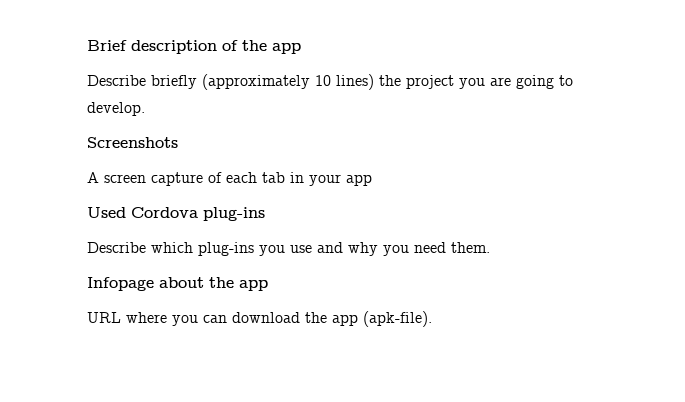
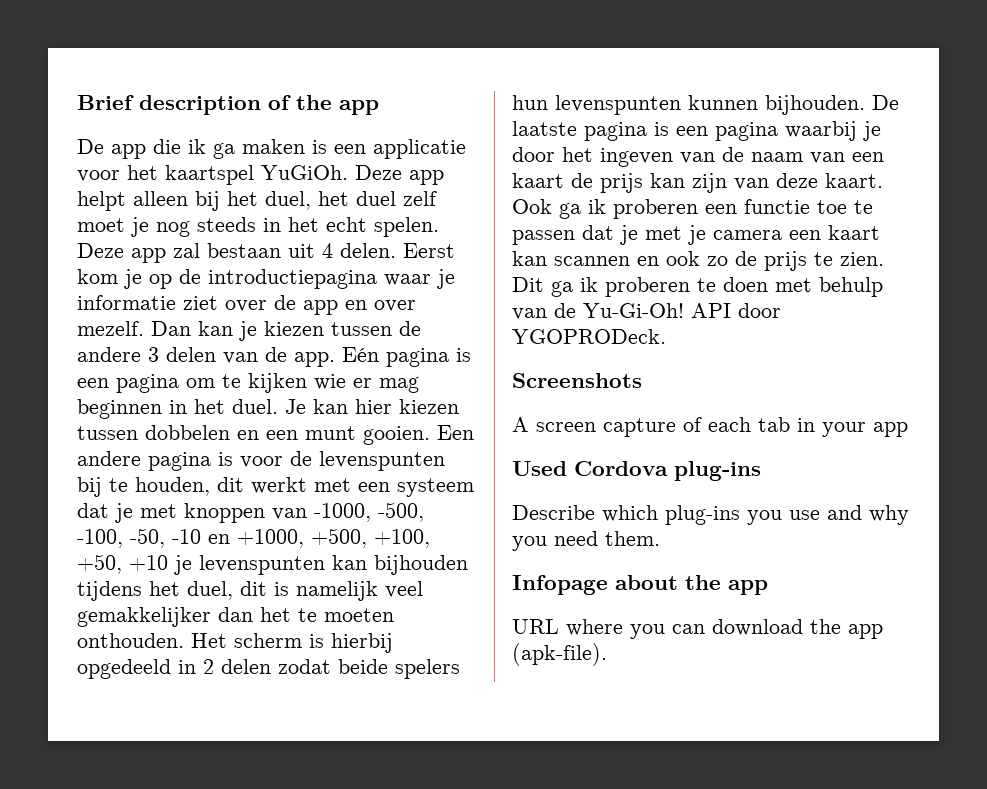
- Describe briefly (approximately 10 lines) the project you are going to develop.
+ De app die ik ga maken is een applicatie voor het kaartspel YuGiOh. Deze app helpt alleen bij het duel, het duel zelf moet je nog steeds in het echt spelen. Deze app zal bestaan uit 4 delen. Eerst kom je op de introductiepagina waar je informatie ziet over de app en over mezelf. Dan kan je kiezen tussen de andere 3 delen van de app. Eén pagina is een pagina om te kijken wie er mag beginnen in het duel. Je kan hier kiezen tussen dobbelen en een munt gooien. Een andere pagina is voor de levenspunten bij te houden, dit werkt met een systeem dat je met knoppen van -1000, -500, -100, -50, -10 en +1000, +500, +100, +50, +10 je levenspunten kan bijhouden tijdens het duel, dit is namelijk veel gemakkelijker dan het te moeten onthouden. Het scherm is hierbij opgedeeld in 2 delen zodat beide spelers hun levenspunten kunnen bijhouden. De laatste pagina is een pagina waarbij je door het ingeven van de naam van een kaart de prijs kan zijn van deze kaart. Ook ga ik proberen een functie toe te passen dat je met je camera een kaart kan scannen en ook zo de prijs te zien. Dit ga ik proberen te doen met behulp van de Yu-Gi-Oh! API door YGOPRODeck.

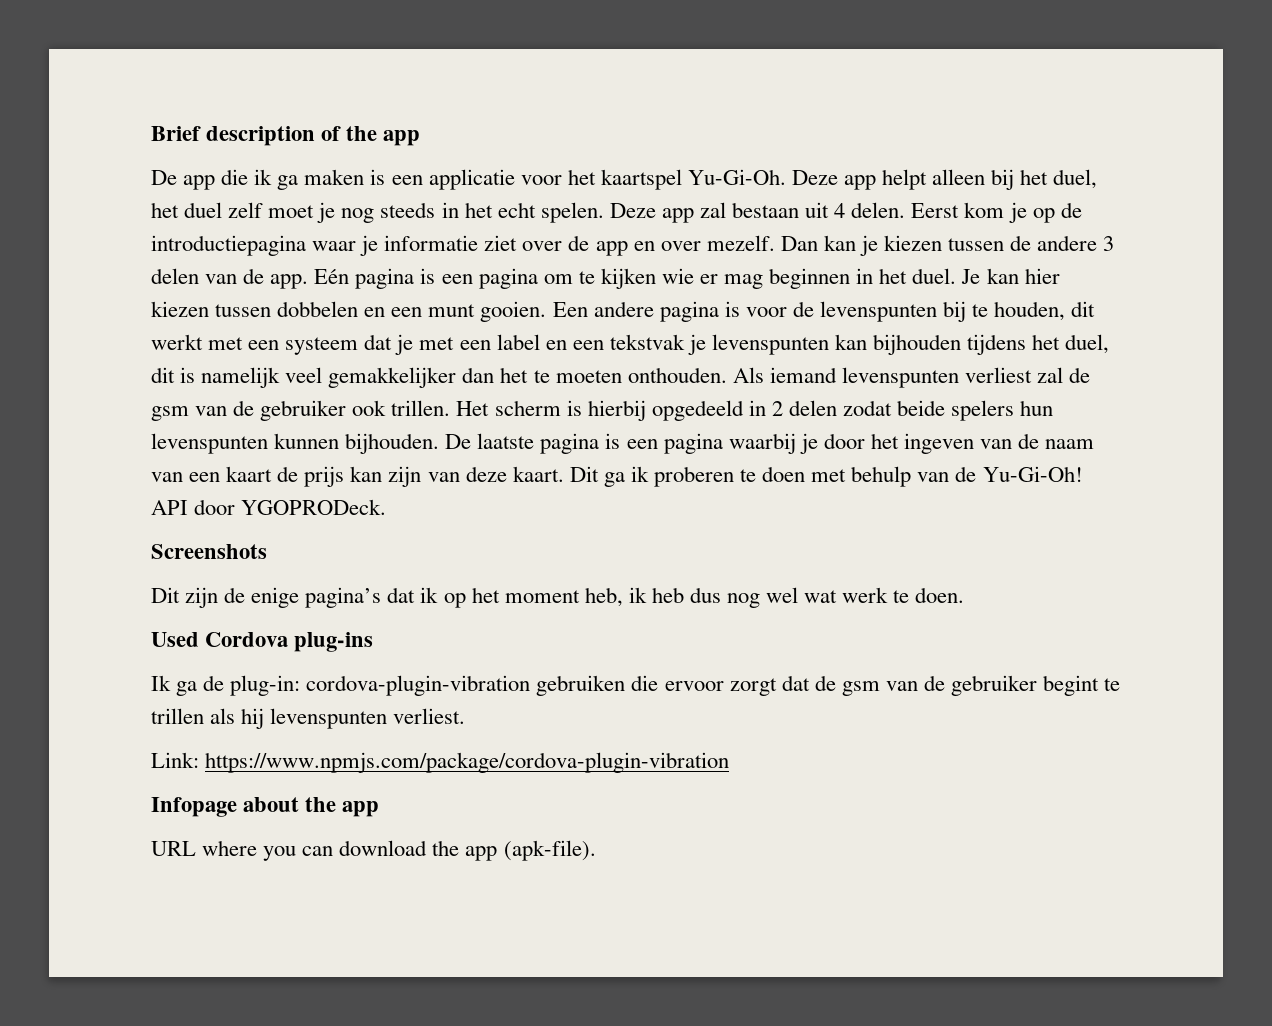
- De app die ik ga maken is een applicatie voor het kaartspel YuGiOh.
+ De app die ik ga maken is een applicatie voor het kaartspel Yu-Gi-Oh.
- Een andere pagina is voor de levenspunten bij te houden, dit werkt met een systeem dat je met knoppen van -1000, -500, -100, -50, -10 en +1000, +500, +100, +50, +10 je levenspunten kan bijhouden tijdens het duel, dit is namelijk veel gemakkelijker dan het te moeten onthouden.
+ Een andere pagina is voor de levenspunten bij te houden, dit werkt met een systeem dat je met een label en een tekstvak je levenspunten kan bijhouden tijdens het duel, dit is namelijk veel gemakkelijker dan het te moeten onthouden.
+ Als iemand levenspunten verliest zal de gsm van de gebruiker ook trillen.
- Ook ga ik proberen een functie toe te passen dat je met je camera een kaart kan scannen en ook zo de prijs te zien.
- A screen capture of each tab in your app
+ Dit zijn de enige pagina’s dat ik op het moment heb, ik heb dus nog wel wat werk te doen.
  Used Cordova plug-ins
- Describe which plug-ins you use and why you need them.
+ Ik ga de plug-in: cordova-plugin-vibration gebruiken die ervoor zorgt dat de gsm van de gebruiker begint te trillen als hij levenspunten verliest.
+ Link: https://www.npmjs.com/package/cordova-plugin-vibration

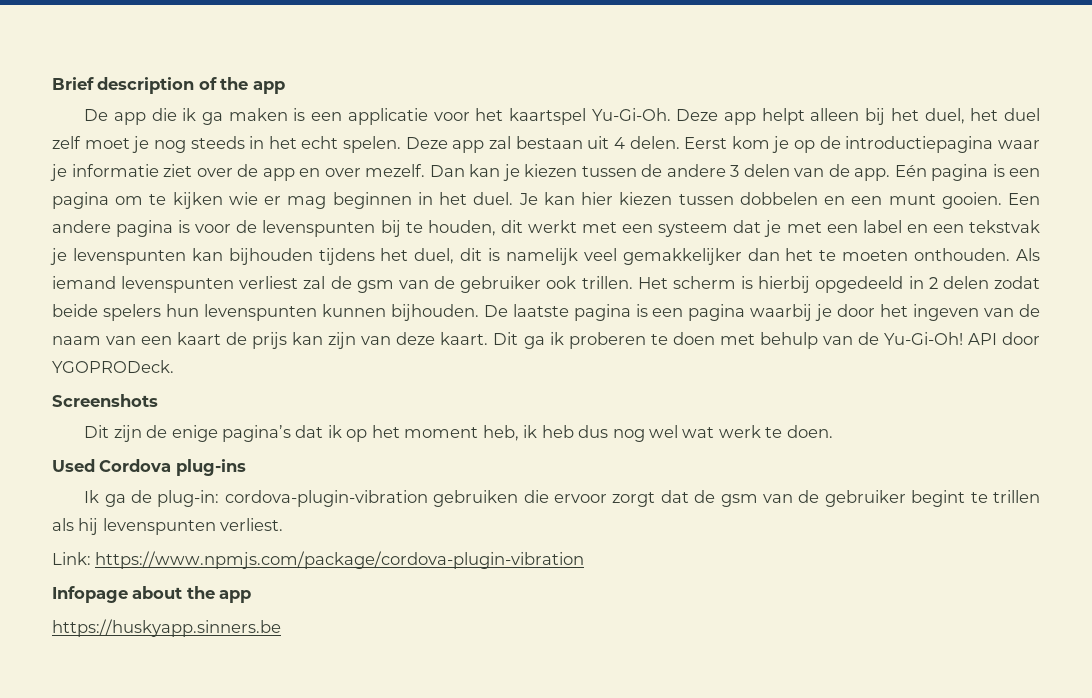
- URL where you can download the app (apk-file).
+ https://huskyapp.sinners.be

